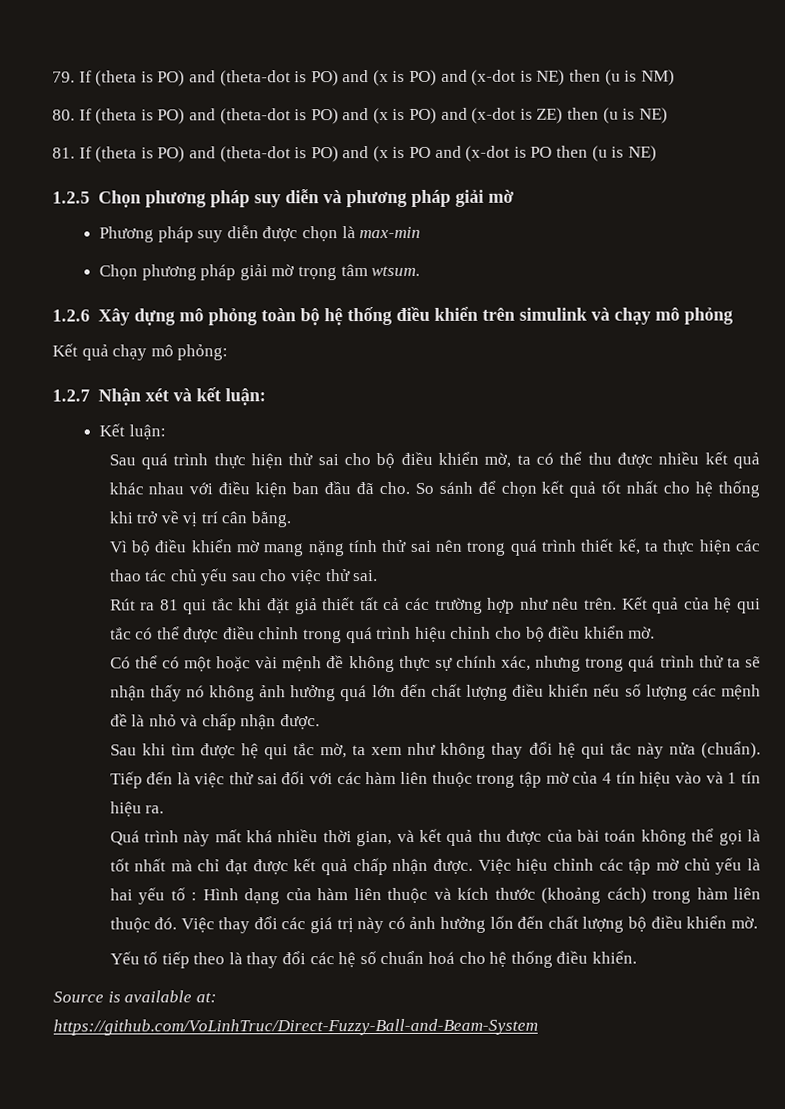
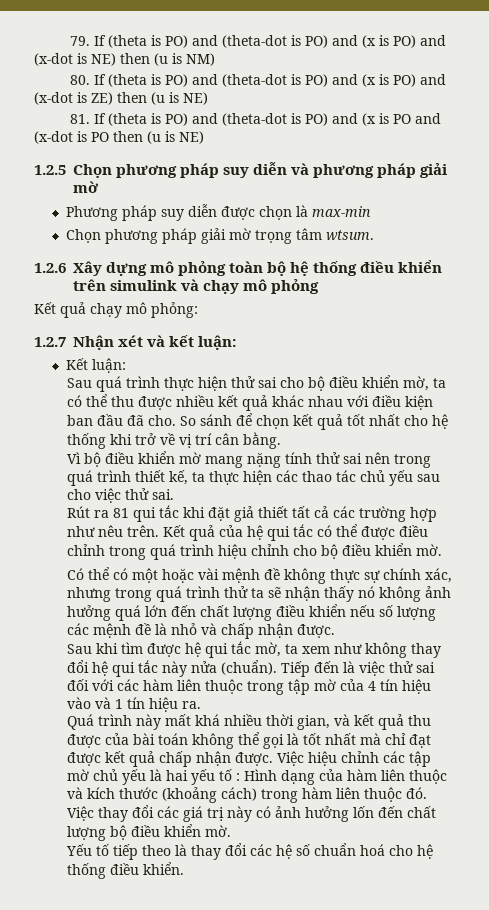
- Source is available at:
- https://github.com/VoLinhTruc/Direct-Fuzzy-Ball-and-Beam-System

